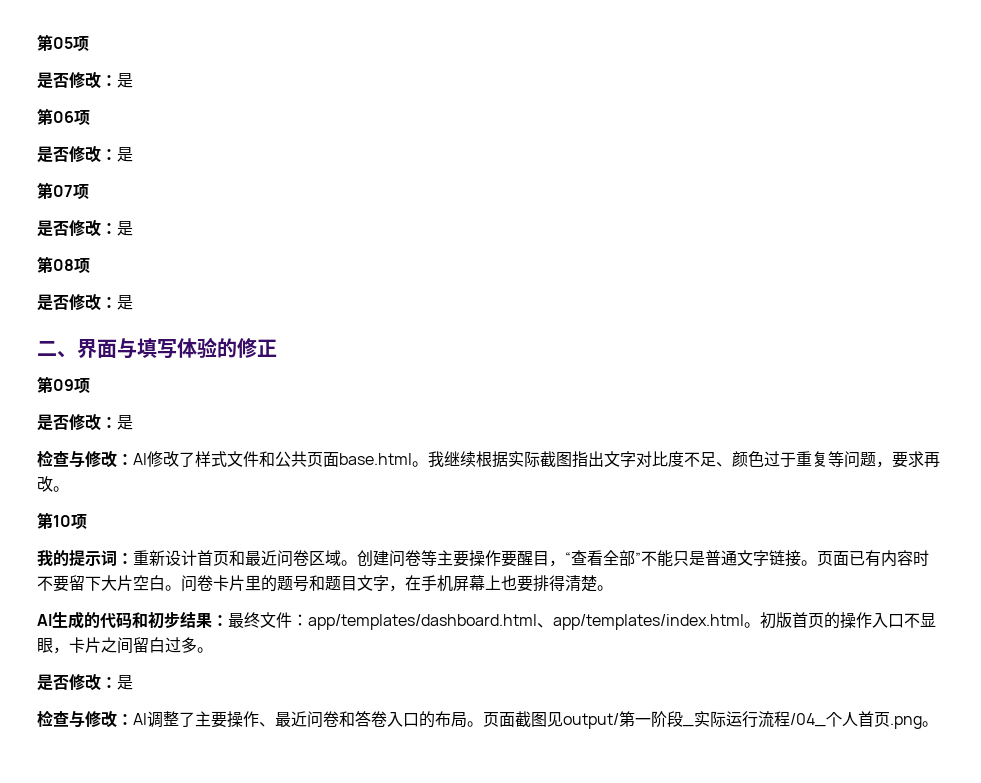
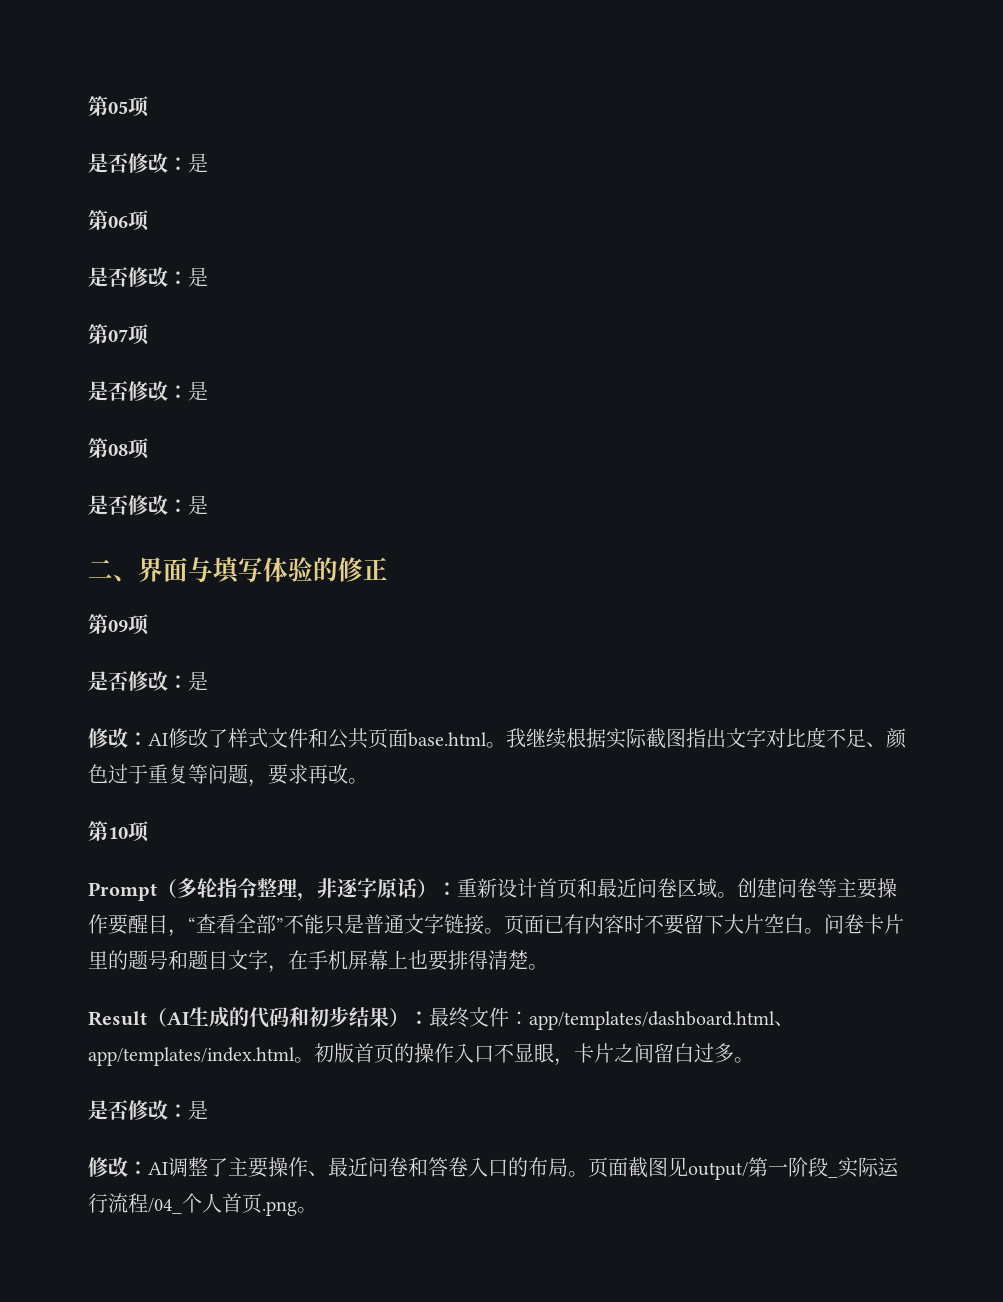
- 检查与修改：AI修改了样式文件和公共页面base.html。
+ 修改：AI修改了样式文件和公共页面base.html。
- 我的提示词：重新设计首页和最近问卷区域。
+ Prompt（多轮指令整理，非逐字原话）：重新设计首页和最近问卷区域。
- AI生成的代码和初步结果：最终文件：app/templates/dashboard.html、app/templates/index.html。
+ Result（AI生成的代码和初步结果）：最终文件：app/templates/dashboard.html、app/templates/index.html。
- 检查与修改：AI调整了主要操作、最近问卷和答卷入口的布局。
+ 修改：AI调整了主要操作、最近问卷和答卷入口的布局。

